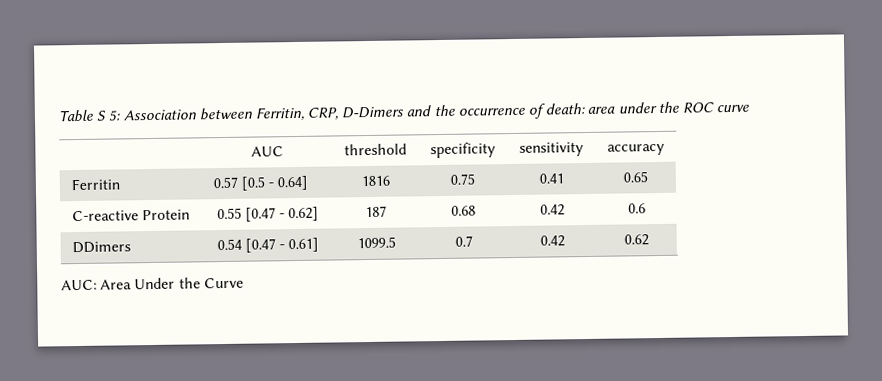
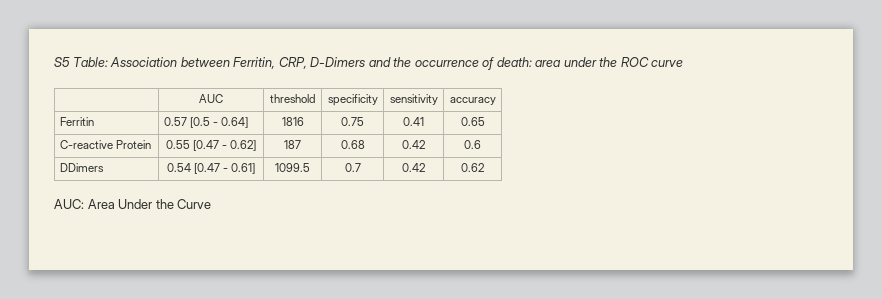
- Table S 5: Association between Ferritin, CRP, D-Dimers and the occurrence of death: area under the ROC curve
+ S5 Table: Association between Ferritin, CRP, D-Dimers and the occurrence of death: area under the ROC curve

